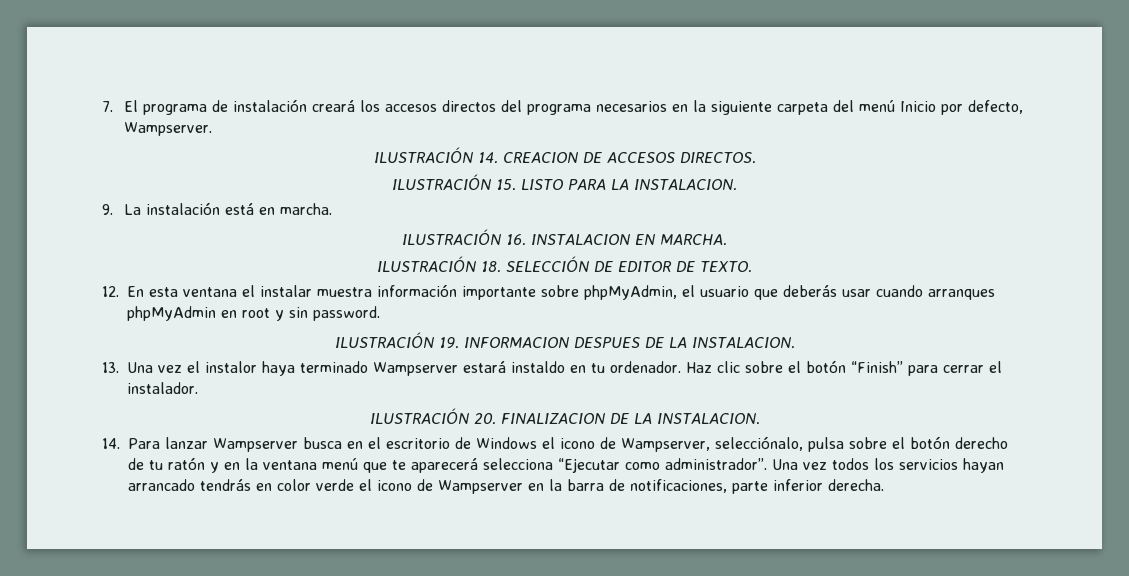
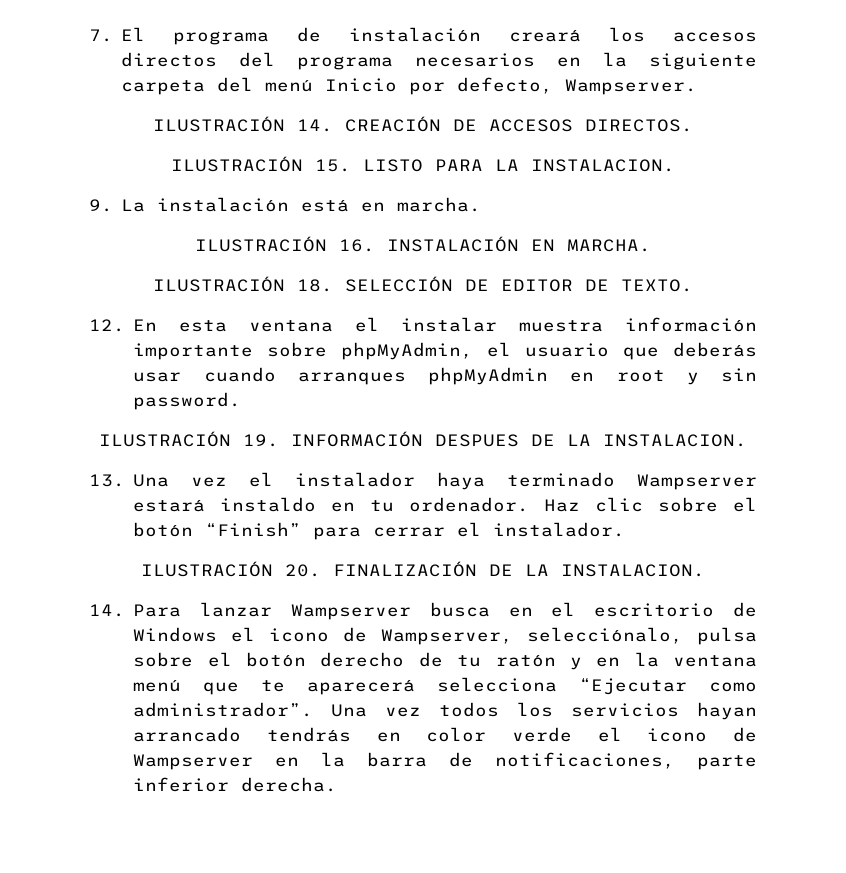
- ILUSTRACIÓN 14. CREACION DE ACCESOS DIRECTOS.
+ ILUSTRACIÓN 14. CREACIÓN DE ACCESOS DIRECTOS.
- ILUSTRACIÓN 16. INSTALACION EN MARCHA.
+ ILUSTRACIÓN 16. INSTALACIÓN EN MARCHA.
- ILUSTRACIÓN 19. INFORMACION DESPUES DE LA INSTALACION.
+ ILUSTRACIÓN 19. INFORMACIÓN DESPUES DE LA INSTALACION.
- 13. Una vez el instalor haya terminado Wampserver estará instaldo en tu ordenador.
+ 13. Una vez el instalador haya terminado Wampserver estará instaldo en tu ordenador.
- ILUSTRACIÓN 20. FINALIZACION DE LA INSTALACION.
+ ILUSTRACIÓN 20. FINALIZACIÓN DE LA INSTALACION.

